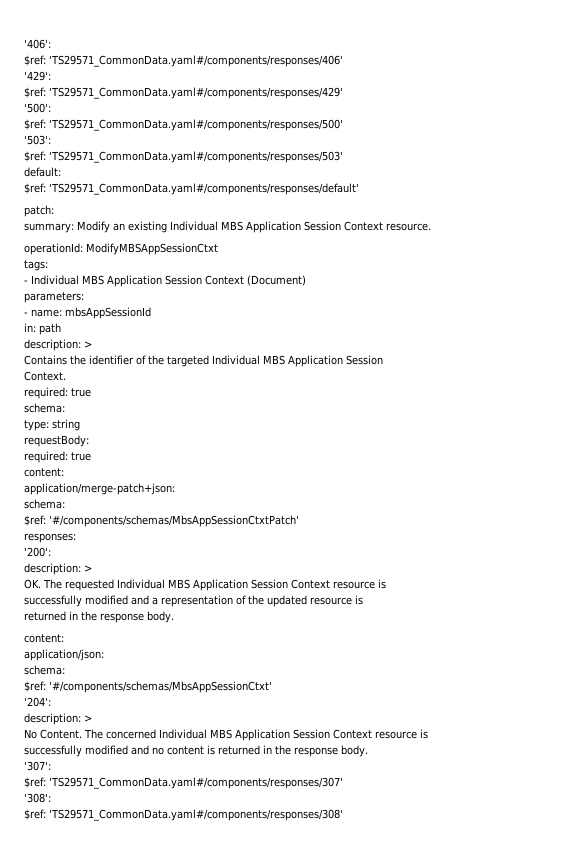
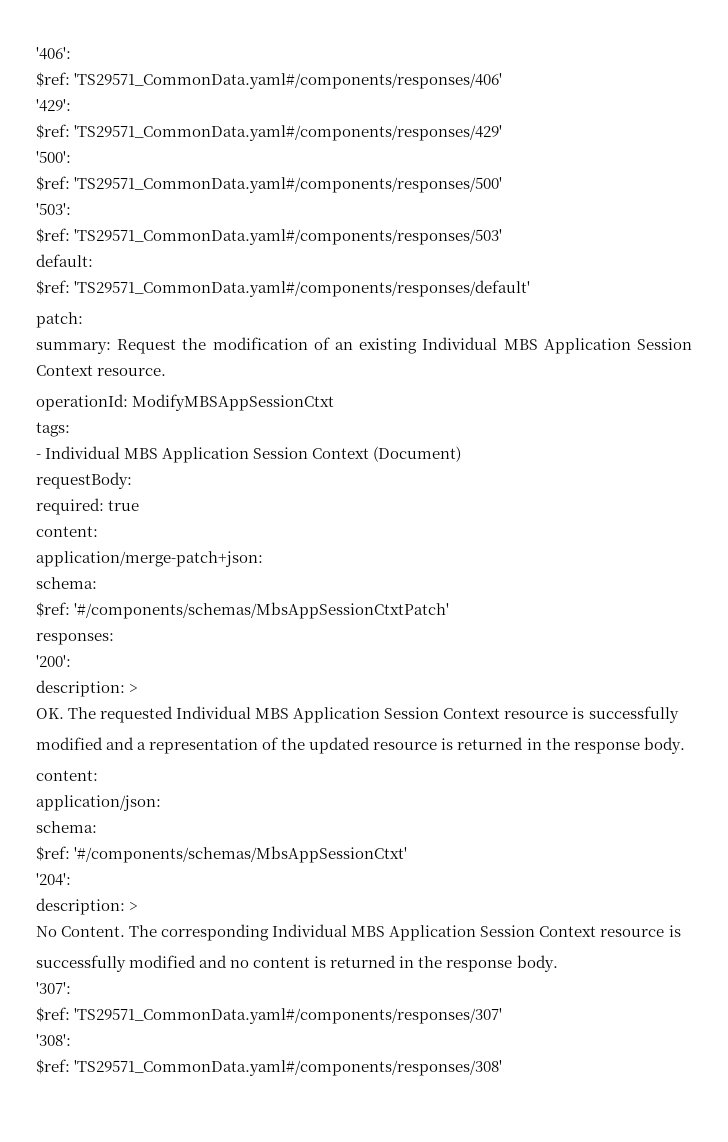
- summary: Modify an existing Individual MBS Application Session Context resource.
+ summary: Request the modification of an existing Individual MBS Application Session Context resource.
- parameters:
- - name: mbsAppSessionId
- in: path
- description: >
- Contains the identifier of the targeted Individual MBS Application Session
- Context.
- required: true
- schema:
- type: string
- OK. The requested Individual MBS Application Session Context resource is
- successfully modified and a representation of the updated resource is
- returned in the response body.
+ OK. The requested Individual MBS Application Session Context resource is successfully
+ modified and a representation of the updated resource is returned in the response body.
- The concerned Individual MBS Application Session Context resource is
+ The corresponding Individual MBS Application Session Context resource is

